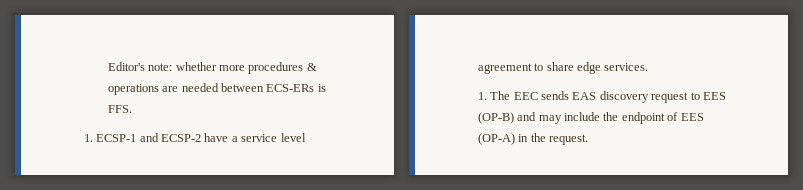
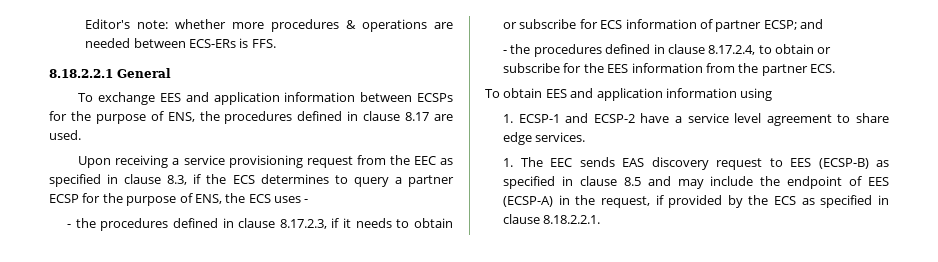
+ 8.18.2.2.1 General
+ To exchange EES and application information between ECSPs for the purpose of ENS, the procedures defined in clause 8.17 are used.
+ Upon receiving a service provisioning request from the EEC as specified in clause 8.3, if the ECS determines to query a partner ECSP for the purpose of ENS, the ECS uses -
+ - the procedures defined in clause 8.17.2.3, if it needs to obtain or subscribe for ECS information of partner ECSP; and
+ - the procedures defined in clause 8.17.2.4, to obtain or subscribe for the EES information from the partner ECS.
+ To obtain EES and application information using
- 1. The EEC sends EAS discovery request to EES (OP-B) and may include the endpoint of EES (OP-A) in the request.
+ 1. The EEC sends EAS discovery request to EES (ECSP-B) as specified in clause 8.5 and may include the endpoint of EES (ECSP-A) in the request, if provided by the ECS as specified in clause 8.18.2.2.1.

